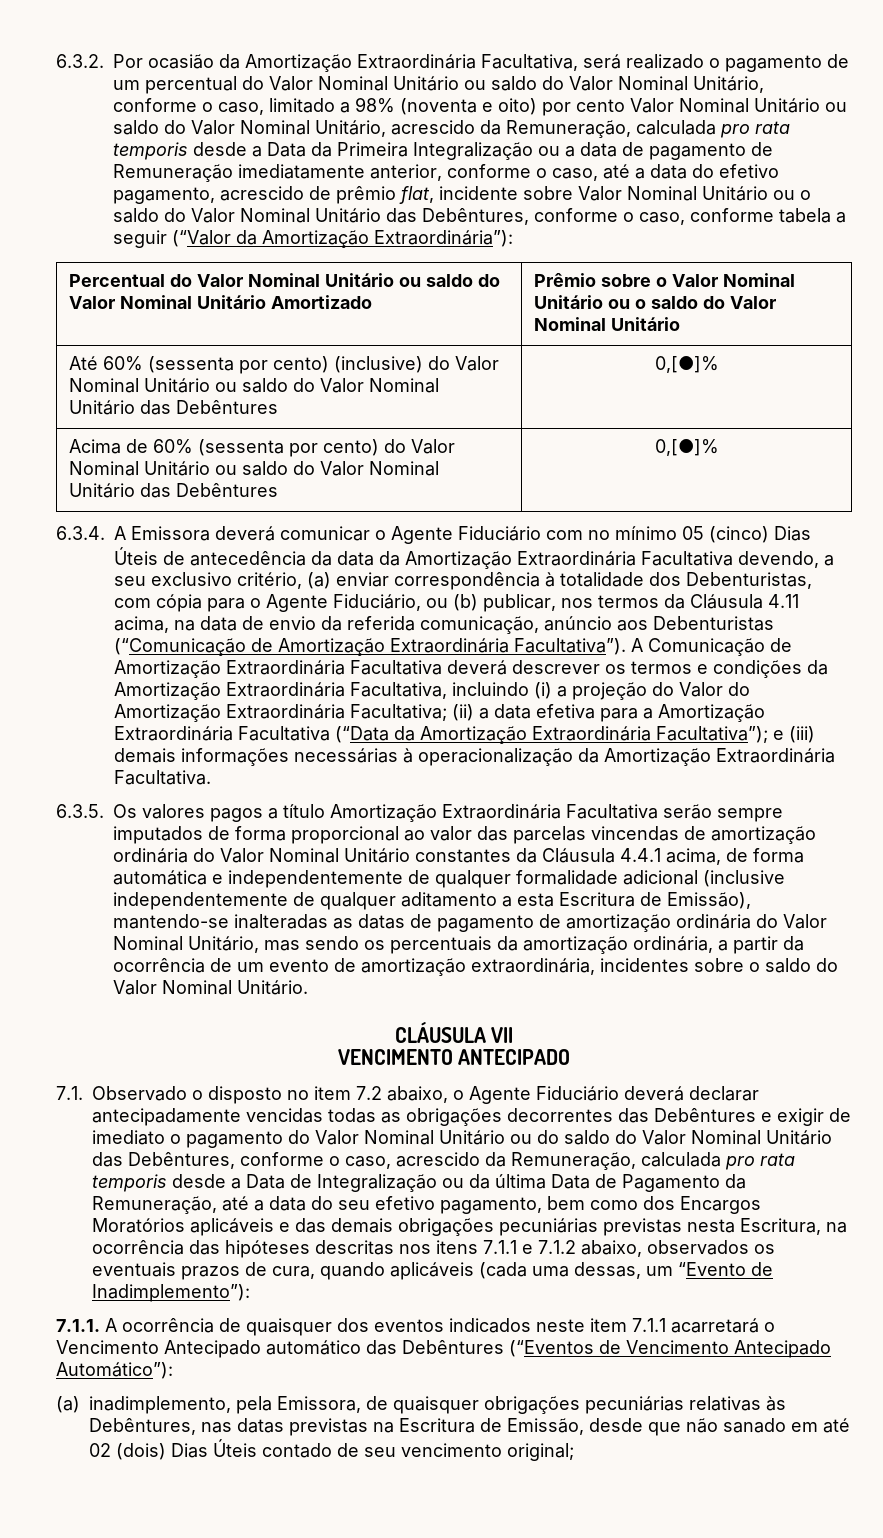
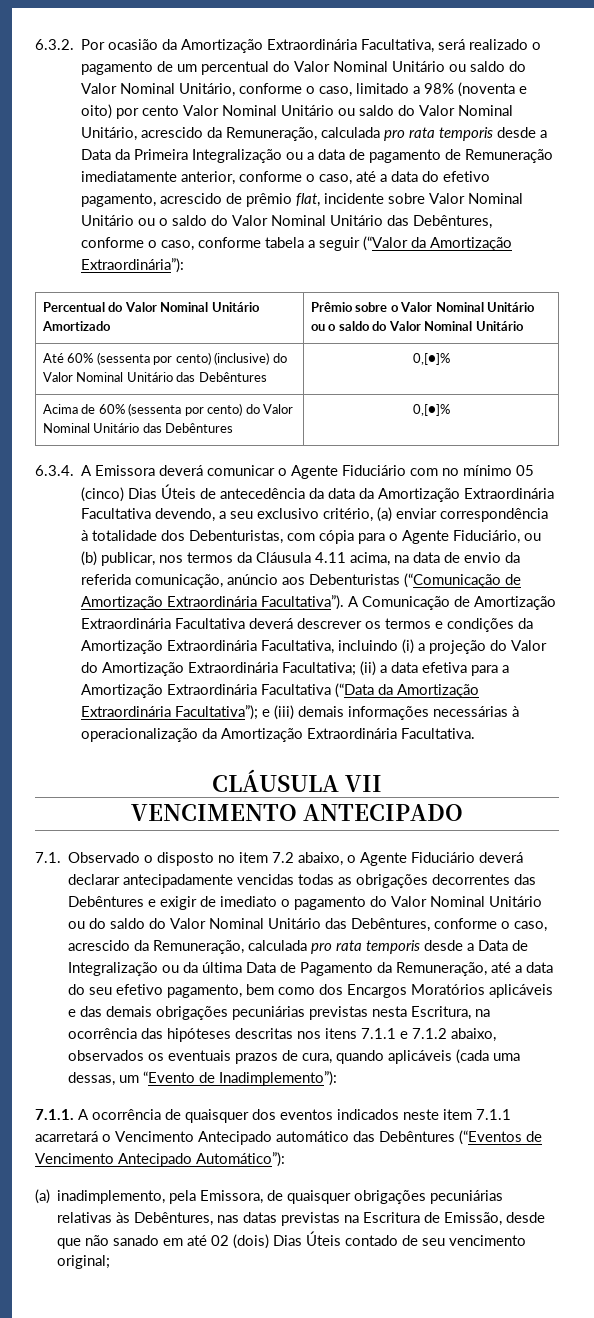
- Percentual do Valor Nominal Unitário ou saldo do Valor Nominal Unitário Amortizado | Prêmio sobre o Valor Nominal Unitário ou o saldo do Valor Nominal Unitário
+ Percentual do Valor Nominal Unitário Amortizado | Prêmio sobre o Valor Nominal Unitário ou o saldo do Valor Nominal Unitário
- Até 60% (sessenta por cento) (inclusive) do Valor Nominal Unitário ou saldo do Valor Nominal Unitário das Debêntures | 0,[●]%
+ Até 60% (sessenta por cento) (inclusive) do Valor Nominal Unitário das Debêntures | 0,[●]%
- Acima de 60% (sessenta por cento) do Valor Nominal Unitário ou saldo do Valor Nominal Unitário das Debêntures | 0,[●]%
+ Acima de 60% (sessenta por cento) do Valor Nominal Unitário das Debêntures | 0,[●]%
- 6.3.5. Os valores pagos a título Amortização Extraordinária Facultativa serão sempre imputados de forma proporcional ao valor das parcelas vincendas de amortização ordinária do Valor Nominal Unitário constantes da Cláusula 4.4.1 acima, de forma automática e independentemente de qualquer formalidade adicional (inclusive independentemente de qualquer aditamento a esta Escritura de Emissão), mantendo-se inalteradas as datas de pagamento de amortização ordinária do Valor Nominal Unitário, mas sendo os percentuais da amortização ordinária, a partir da ocorrência de um evento de amortização extraordinária, incidentes sobre o saldo do Valor Nominal Unitário.

